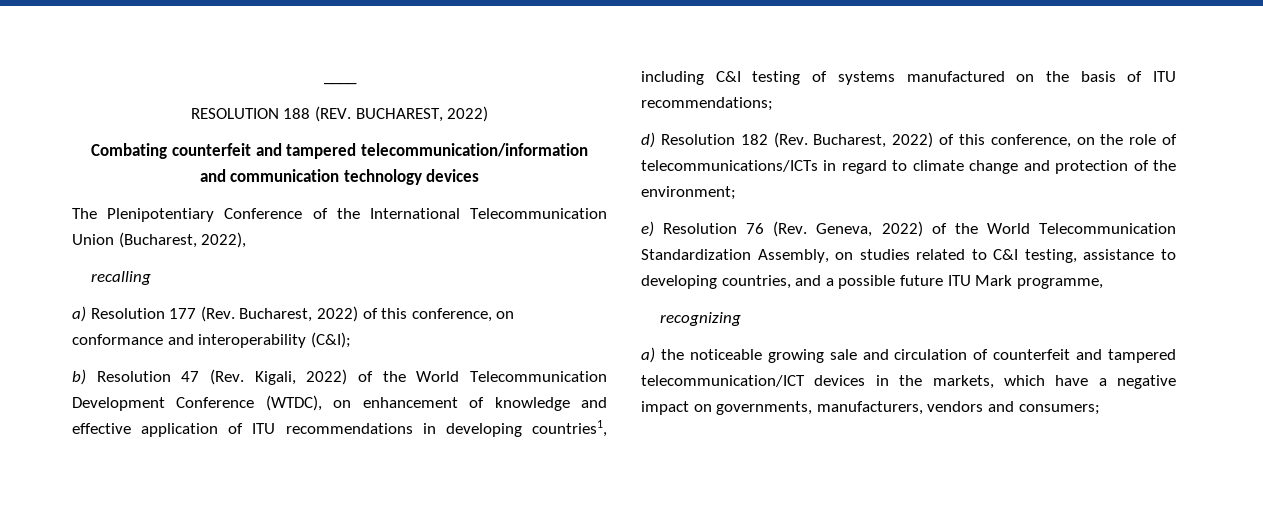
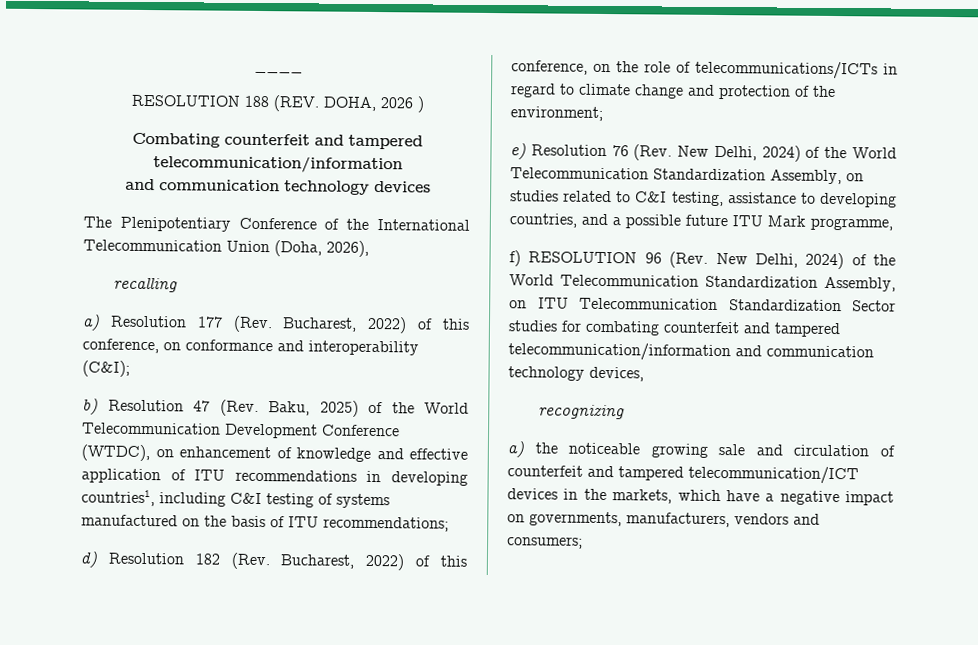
- RESOLUTION 188 (REV. BUCHAREST, 2022)
+ RESOLUTION 188 (REV. DOHA, 2026 )
- The Plenipotentiary Conference of the International Telecommunication Union (Bucharest, 2022),
+ The Plenipotentiary Conference of the International Telecommunication Union (Doha, 2026),
- b) Resolution 47 (Rev. Kigali, 2022) of the World Telecommunication Development Conference (WTDC), on enhancement of knowledge and effective application of ITU recommendations in developing countries1, including C&I testing of systems manufactured on the basis of ITU recommendations;
+ b) Resolution 47 (Rev. Baku, 2025) of the World Telecommunication Development Conference (WTDC), on enhancement of knowledge and effective application of ITU recommendations in developing countries1, including C&I testing of systems manufactured on the basis of ITU recommendations;
- e) Resolution 76 (Rev. Geneva, 2022) of the World Telecommunication Standardization Assembly, on studies related to C&I testing, assistance to developing countries, and a possible future ITU Mark programme,
+ e) Resolution 76 (Rev. New Delhi, 2024) of the World Telecommunication Standardization Assembly, on studies related to C&I testing, assistance to developing countries, and a possible future ITU Mark programme,
+ f) RESOLUTION 96 (Rev. New Delhi, 2024) of the World Telecommunication Standardization Assembly, on ITU Telecommunication Standardization Sector studies for combating counterfeit and tampered telecommunication/information and communication technology devices,

